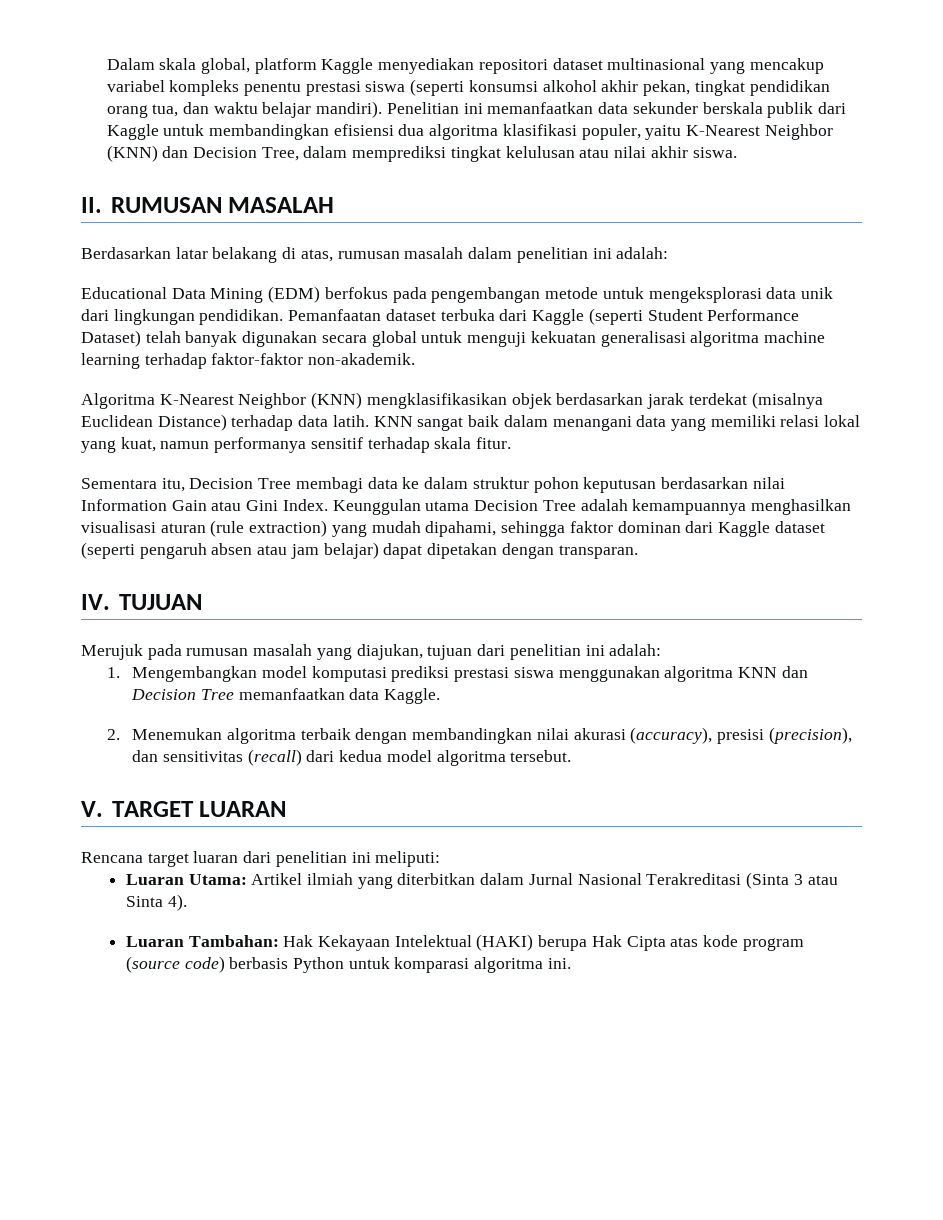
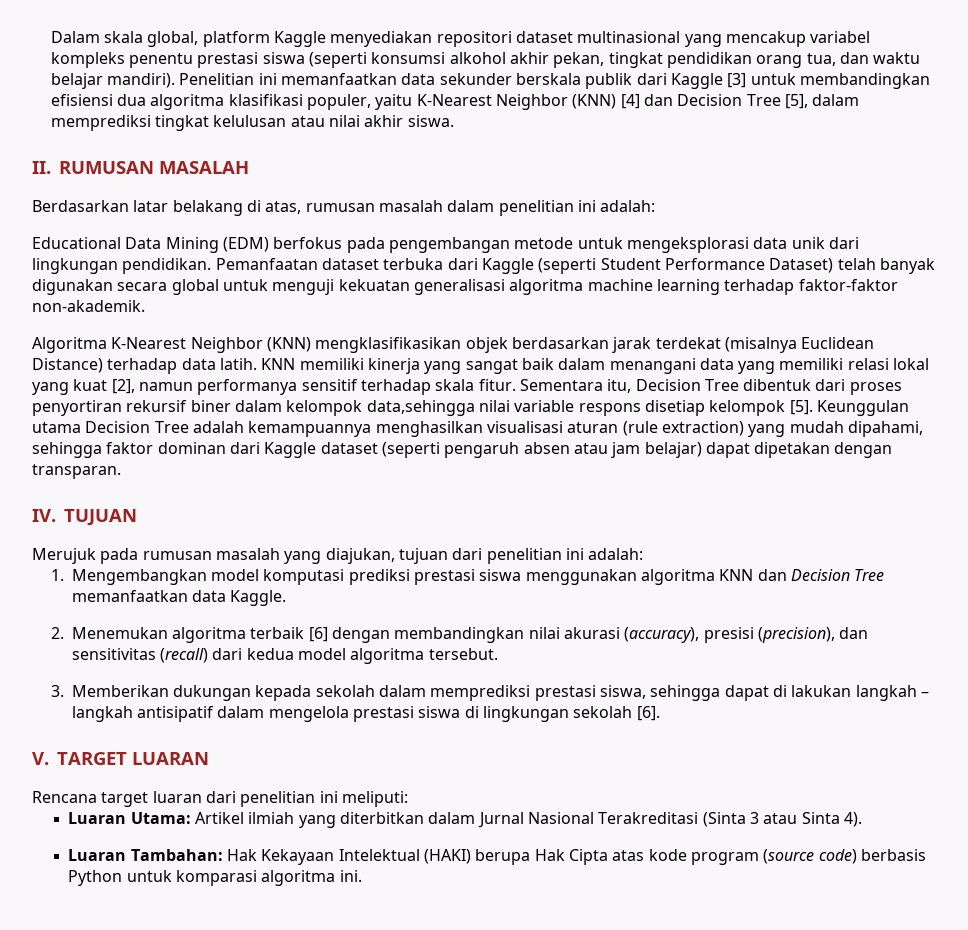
- Penelitian ini memanfaatkan data sekunder berskala publik dari Kaggle untuk membandingkan efisiensi dua algoritma klasifikasi populer, yaitu K-Nearest Neighbor (KNN) dan Decision Tree, dalam memprediksi tingkat kelulusan atau nilai akhir siswa.
+ Penelitian ini memanfaatkan data sekunder berskala publik dari Kaggle [3] untuk membandingkan efisiensi dua algoritma klasifikasi populer, yaitu K-Nearest Neighbor (KNN) [4] dan Decision Tree [5], dalam memprediksi tingkat kelulusan atau nilai akhir siswa.
- KNN sangat baik dalam menangani data yang memiliki relasi lokal yang kuat, namun performanya sensitif terhadap skala fitur.
- Sementara itu, Decision Tree membagi data ke dalam struktur pohon keputusan berdasarkan nilai Information Gain atau Gini Index.
+ KNN memiliki kinerja yang sangat baik dalam menangani data yang memiliki relasi lokal yang kuat [2], namun performanya sensitif terhadap skala fitur. Sementara itu, Decision Tree dibentuk dari proses penyortiran rekursif biner dalam kelompok data,sehingga nilai variable respons disetiap kelompok [5].
- 2. Menemukan algoritma terbaik dengan membandingkan nilai akurasi (accuracy), presisi (precision), dan sensitivitas (recall) dari kedua model algoritma tersebut.
+ 2. Menemukan algoritma terbaik [6] dengan membandingkan nilai akurasi (accuracy), presisi (precision), dan sensitivitas (recall) dari kedua model algoritma tersebut.
+ 3. Memberikan dukungan kepada sekolah dalam memprediksi prestasi siswa, sehingga dapat di lakukan langkah – langkah antisipatif dalam mengelola prestasi siswa di lingkungan sekolah [6].

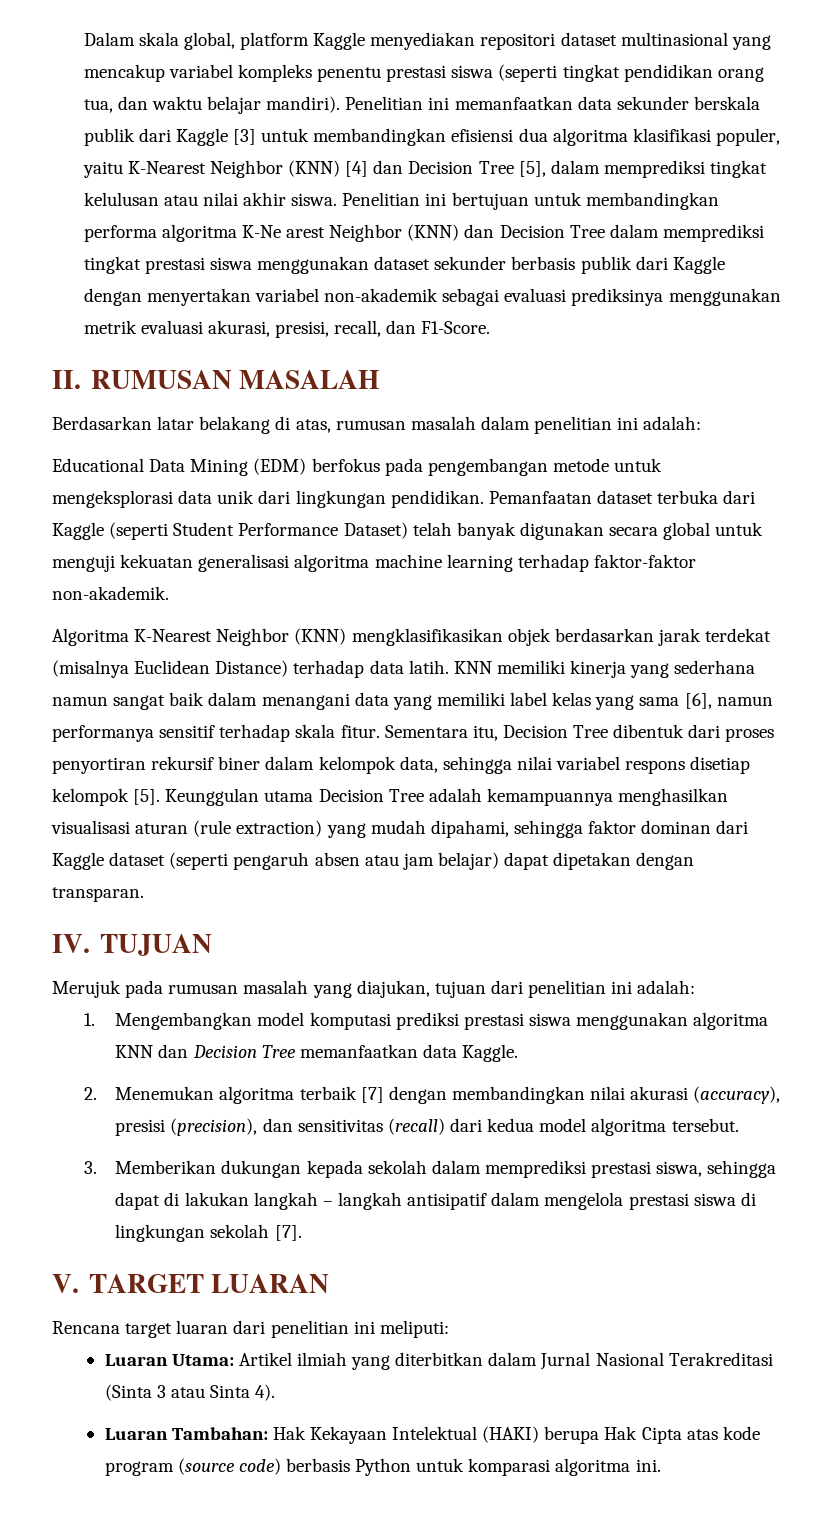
- Dalam skala global, platform Kaggle menyediakan repositori dataset multinasional yang mencakup variabel kompleks penentu prestasi siswa (seperti konsumsi alkohol akhir pekan, tingkat pendidikan orang tua, dan waktu belajar mandiri).
+ Dalam skala global, platform Kaggle menyediakan repositori dataset multinasional yang mencakup variabel kompleks penentu prestasi siswa (seperti tingkat pendidikan orang tua, dan waktu belajar mandiri).
+ Penelitian ini bertujuan untuk membandingkan performa algoritma K-Ne arest Neighbor (KNN) dan Decision Tree dalam memprediksi tingkat prestasi siswa menggunakan dataset sekunder berbasis publik dari Kaggle dengan menyertakan variabel non-akademik sebagai evaluasi prediksinya menggunakan metrik evaluasi akurasi, presisi, recall, dan F1-Score.
- KNN memiliki kinerja yang sangat baik dalam menangani data yang memiliki relasi lokal yang kuat [2], namun performanya sensitif terhadap skala fitur.
+ KNN memiliki kinerja yang sederhana namun sangat baik dalam menangani data yang memiliki label kelas yang sama [6], namun performanya sensitif terhadap skala fitur.
- Sementara itu, Decision Tree dibentuk dari proses penyortiran rekursif biner dalam kelompok data,sehingga nilai variable respons disetiap kelompok [5].
+ Sementara itu, Decision Tree dibentuk dari proses penyortiran rekursif biner dalam kelompok data, sehingga nilai variabel respons disetiap kelompok [5].
- 2. Menemukan algoritma terbaik [6] dengan membandingkan nilai akurasi (accuracy), presisi (precision), dan sensitivitas (recall) dari kedua model algoritma tersebut.
+ 2. Menemukan algoritma terbaik [7] dengan membandingkan nilai akurasi (accuracy), presisi (precision), dan sensitivitas (recall) dari kedua model algoritma tersebut.
- 3. Memberikan dukungan kepada sekolah dalam memprediksi prestasi siswa, sehingga dapat di lakukan langkah – langkah antisipatif dalam mengelola prestasi siswa di lingkungan sekolah [6].
+ 3. Memberikan dukungan kepada sekolah dalam memprediksi prestasi siswa, sehingga dapat di lakukan langkah – langkah antisipatif dalam mengelola prestasi siswa di lingkungan sekolah [7].

